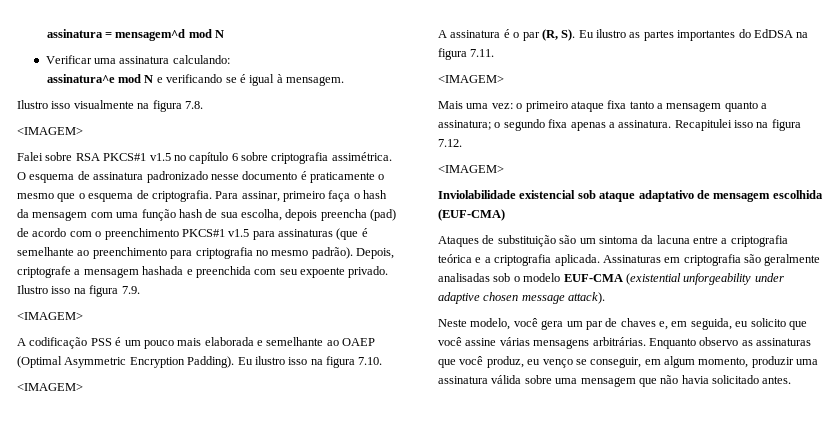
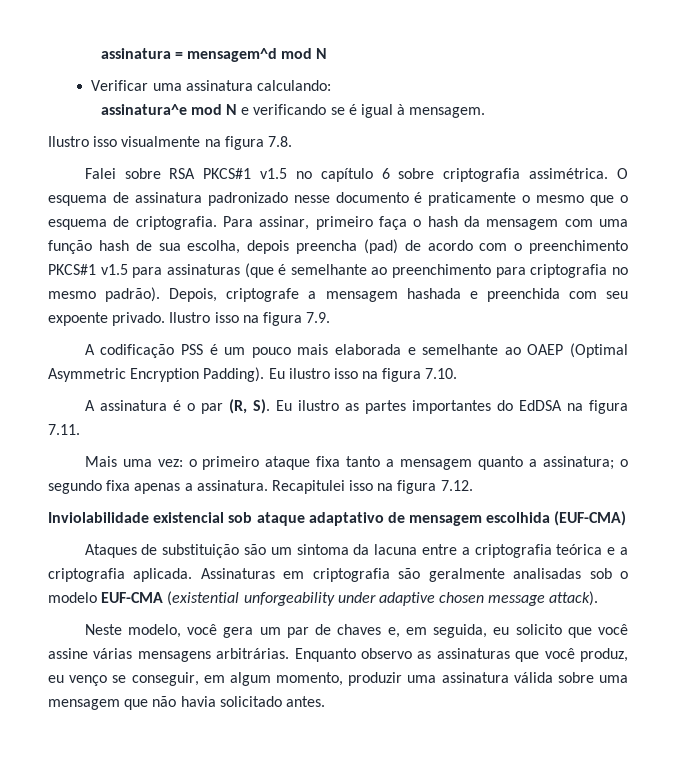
  Ilustro isso visualmente na figura 7.8.
- <IMAGEM>
  Ilustro isso na figura 7.9.
- <IMAGEM>
  Eu ilustro isso na figura 7.10.
- <IMAGEM>
  A assinatura é o par (R, S). Eu ilustro as partes importantes do EdDSA na figura 7.11.
- <IMAGEM>
  Recapitulei isso na figura 7.12.
- <IMAGEM>

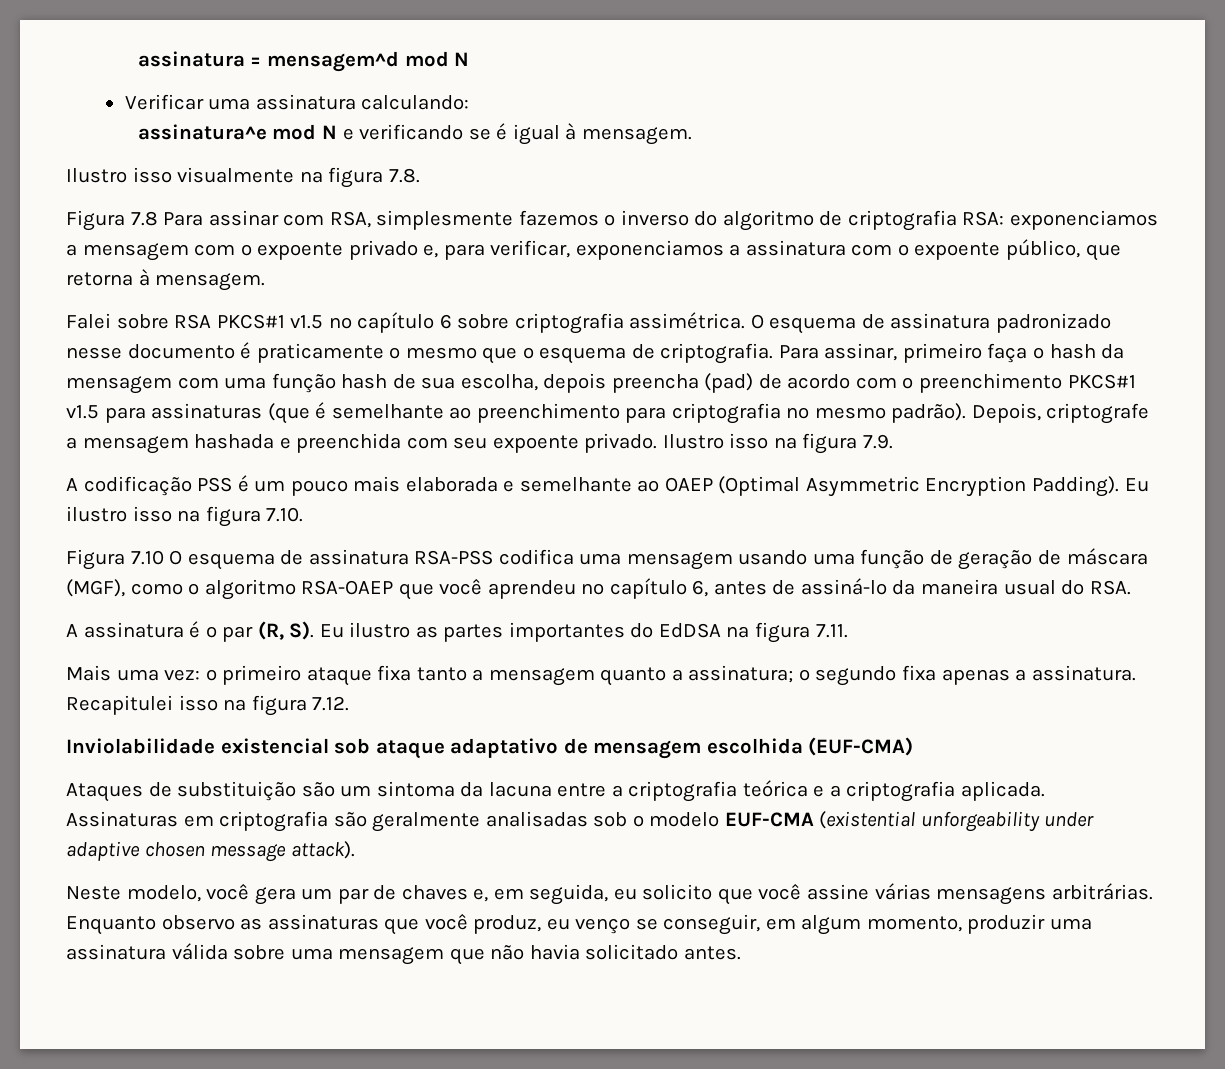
+ Figura 7.8 Para assinar com RSA, simplesmente fazemos o inverso do algoritmo de criptografia RSA: exponenciamos a mensagem com o expoente privado e, para verificar, exponenciamos a assinatura com o expoente público, que retorna à mensagem.
+ Figura 7.10 O esquema de assinatura RSA-PSS codifica uma mensagem usando uma função de geração de máscara (MGF), como o algoritmo RSA-OAEP que você aprendeu no capítulo 6, antes de assiná-lo da maneira usual do RSA.

